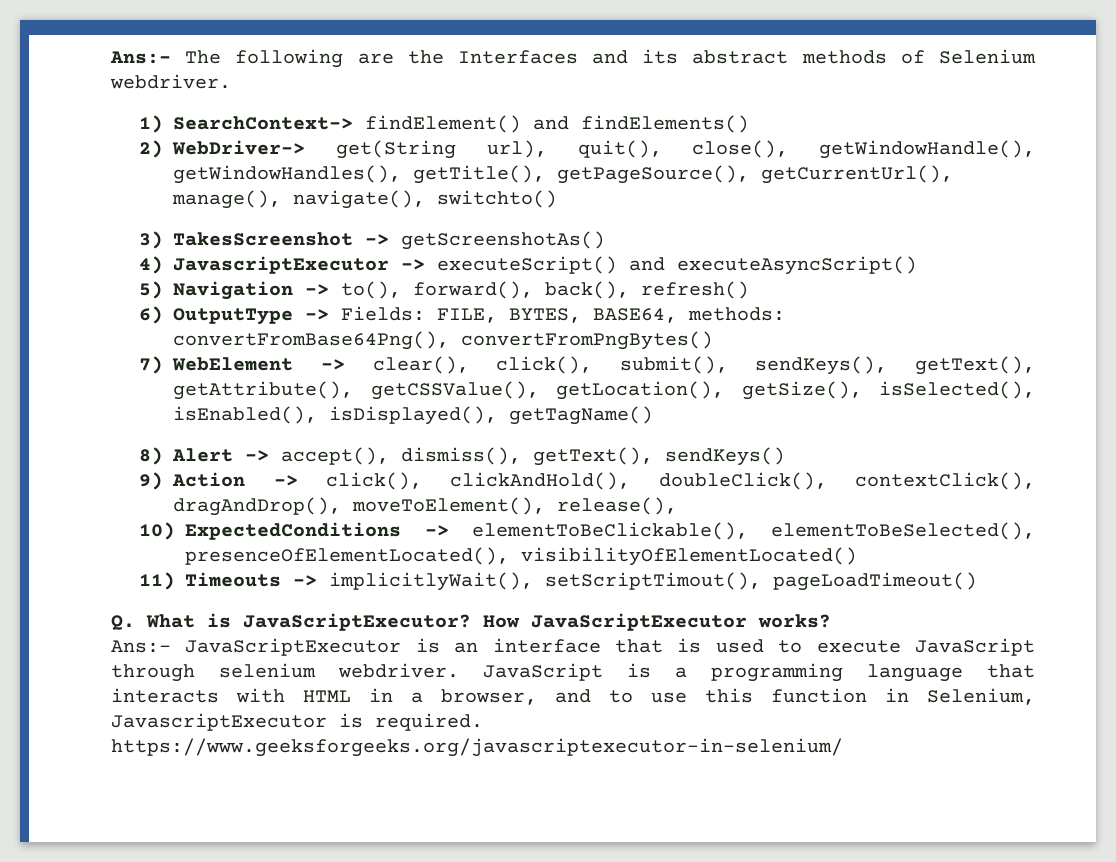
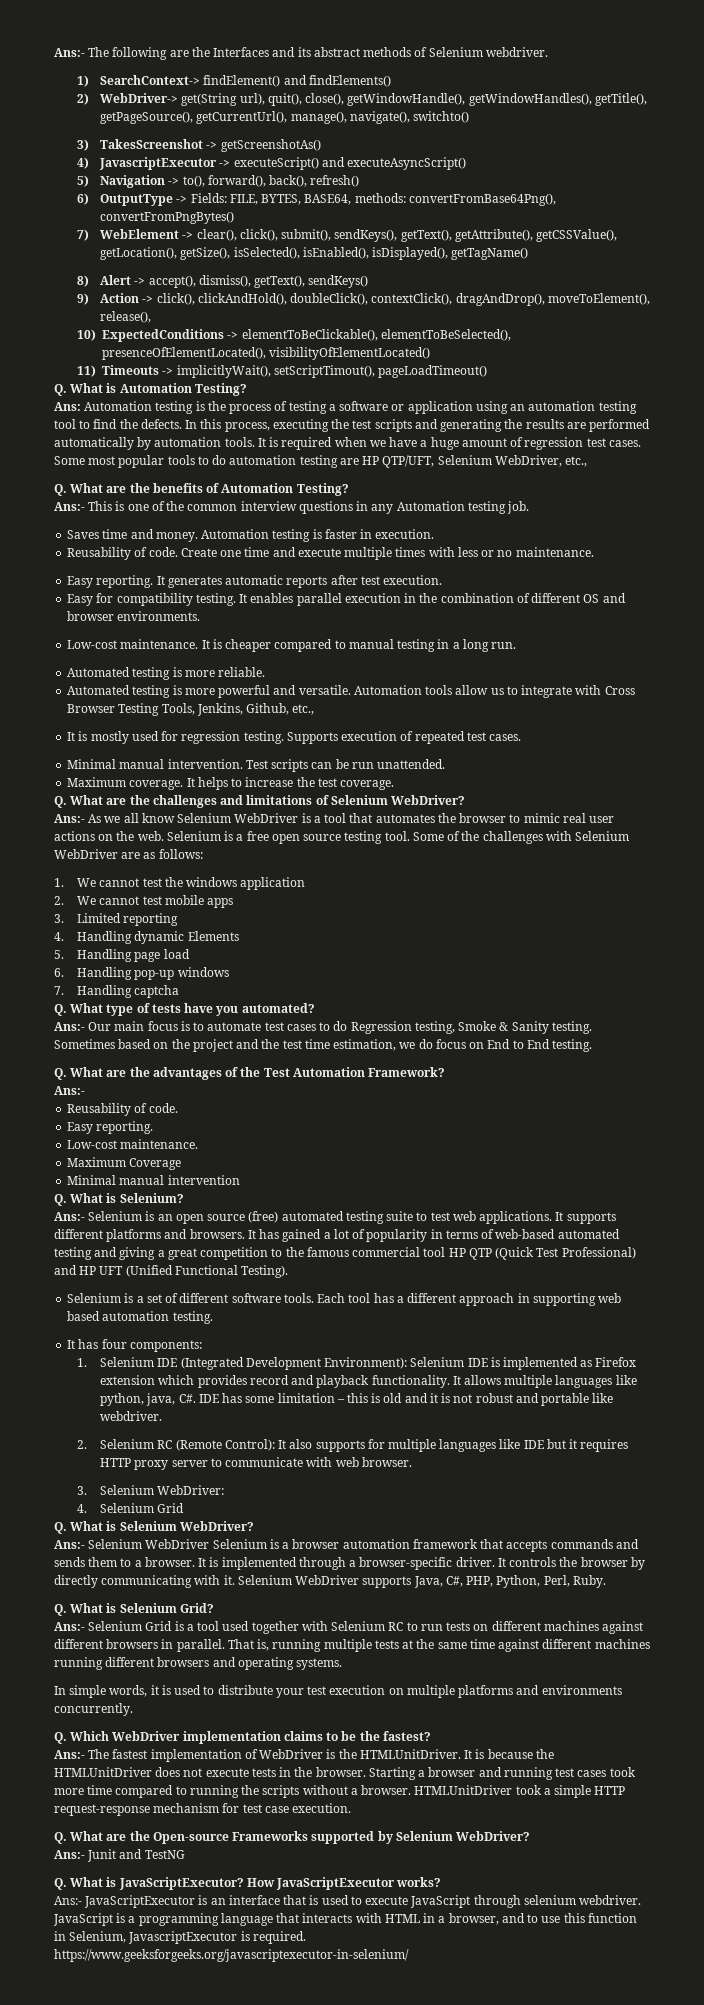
+ Q. What is Automation Testing?
+ Ans: Automation testing is the process of testing a software or application using an automation testing tool to find the defects. In this process, executing the test scripts and generating the results are performed automatically by automation tools. It is required when we have a huge amount of regression test cases. Some most popular tools to do automation testing are HP QTP/UFT, Selenium WebDriver, etc.,
+ Q. What are the benefits of Automation Testing?
+ Ans:- This is one of the common interview questions in any Automation testing job.
+ Saves time and money. Automation testing is faster in execution.
+ Reusability of code. Create one time and execute multiple times with less or no maintenance.
+ Easy reporting. It generates automatic reports after test execution.
+ Easy for compatibility testing. It enables parallel execution in the combination of different OS and browser environments.
+ Low-cost maintenance. It is cheaper compared to manual testing in a long run.
+ Automated testing is more reliable.
+ Automated testing is more powerful and versatile. Automation tools allow us to integrate with Cross Browser Testing Tools, Jenkins, Github, etc.,
+ It is mostly used for regression testing. Supports execution of repeated test cases.
+ Minimal manual intervention. Test scripts can be run unattended.
+ Maximum coverage. It helps to increase the test coverage.
+ Q. What are the challenges and limitations of Selenium WebDriver?
+ Ans:- As we all know Selenium WebDriver is a tool that automates the browser to mimic real user actions on the web. Selenium is a free open source testing tool. Some of the challenges with Selenium WebDriver are as follows:
+ 1. We cannot test the windows application
+ 2. We cannot test mobile apps
+ 3. Limited reporting
+ 4. Handling dynamic Elements
+ 5. Handling page load
+ 6. Handling pop-up windows
+ 7. Handling captcha
+ Q. What type of tests have you automated?
+ Ans:- Our main focus is to automate test cases to do Regression testing, Smoke & Sanity testing. Sometimes based on the project and the test time estimation, we do focus on End to End testing.
+ Q. What are the advantages of the Test Automation Framework?
+ Ans:-
+ Reusability of code.
+ Easy reporting.
+ Low-cost maintenance.
+ Maximum Coverage
+ Minimal manual intervention
+ Q. What is Selenium?
+ Ans:- Selenium is an open source (free) automated testing suite to test web applications. It supports different platforms and browsers. It has gained a lot of popularity in terms of web-based automated testing and giving a great competition to the famous commercial tool HP QTP (Quick Test Professional) and HP UFT (Unified Functional Testing).
+ Selenium is a set of different software tools. Each tool has a different approach in supporting web based automation testing.
+ It has four components:
+ 1. Selenium IDE (Integrated Development Environment): Selenium IDE is implemented as Firefox extension which provides record and playback functionality. It allows multiple languages like python, java, C#. IDE has some limitation – this is old and it is not robust and portable like webdriver.
+ 2. Selenium RC (Remote Control): It also supports for multiple languages like IDE but it requires HTTP proxy server to communicate with web browser.
+ 3. Selenium WebDriver:
+ 4. Selenium Grid
+ Q. What is Selenium WebDriver?
+ Ans:- Selenium WebDriver Selenium is a browser automation framework that accepts commands and sends them to a browser. It is implemented through a browser-specific driver. It controls the browser by directly communicating with it. Selenium WebDriver supports Java, C#, PHP, Python, Perl, Ruby.
+ Q. What is Selenium Grid?
+ Ans:- Selenium Grid is a tool used together with Selenium RC to run tests on different machines against different browsers in parallel. That is, running multiple tests at the same time against different machines running different browsers and operating systems.
+ In simple words, it is used to distribute your test execution on multiple platforms and environments concurrently.
+ Q. Which WebDriver implementation claims to be the fastest?
+ Ans:- The fastest implementation of WebDriver is the HTMLUnitDriver. It is because the HTMLUnitDriver does not execute tests in the browser. Starting a browser and running test cases took more time compared to running the scripts without a browser. HTMLUnitDriver took a simple HTTP request-response mechanism for test case execution.
+ Q. What are the Open-source Frameworks supported by Selenium WebDriver?
+ Ans:- Junit and TestNG

